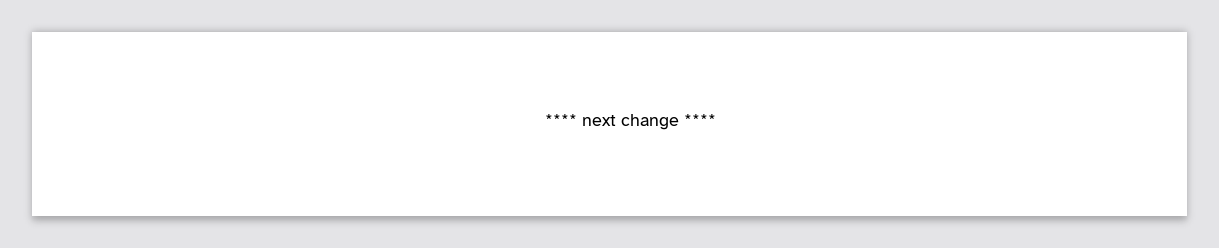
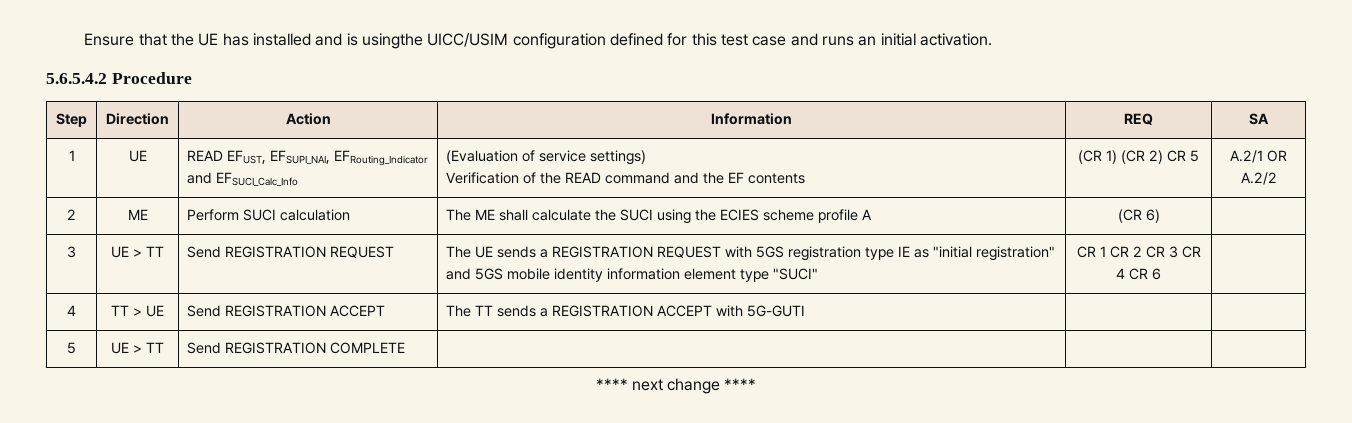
+ Ensure that the UE has installed and is usingthe UICC/USIM configuration defined for this test case and runs an initial activation.
+ 5.6.5.4.2 Procedure
+ Step | Direction | Action | Information | REQ | SA
+ 1 | UE | READ EFUST, EFSUPI_NAI, EFRouting_Indicator and EFSUCI_Calc_Info | (Evaluation of service settings)
+ Verification of the READ command and the EF contents | (CR 1) (CR 2) CR 5 | A.2/1 OR A.2/2
+ 2 | ME | Perform SUCI calculation | The ME shall calculate the SUCI using the ECIES scheme profile A | (CR 6) |
+ 3 | UE > TT | Send REGISTRATION REQUEST | The UE sends a REGISTRATION REQUEST with 5GS registration type IE as "initial registration" and 5GS mobile identity information element type "SUCI" | CR 1 CR 2 CR 3 CR 4 CR 6 |
+ 4 | TT > UE | Send REGISTRATION ACCEPT | The TT sends a REGISTRATION ACCEPT with 5G-GUTI | |
+ 5 | UE > TT | Send REGISTRATION COMPLETE | | |

